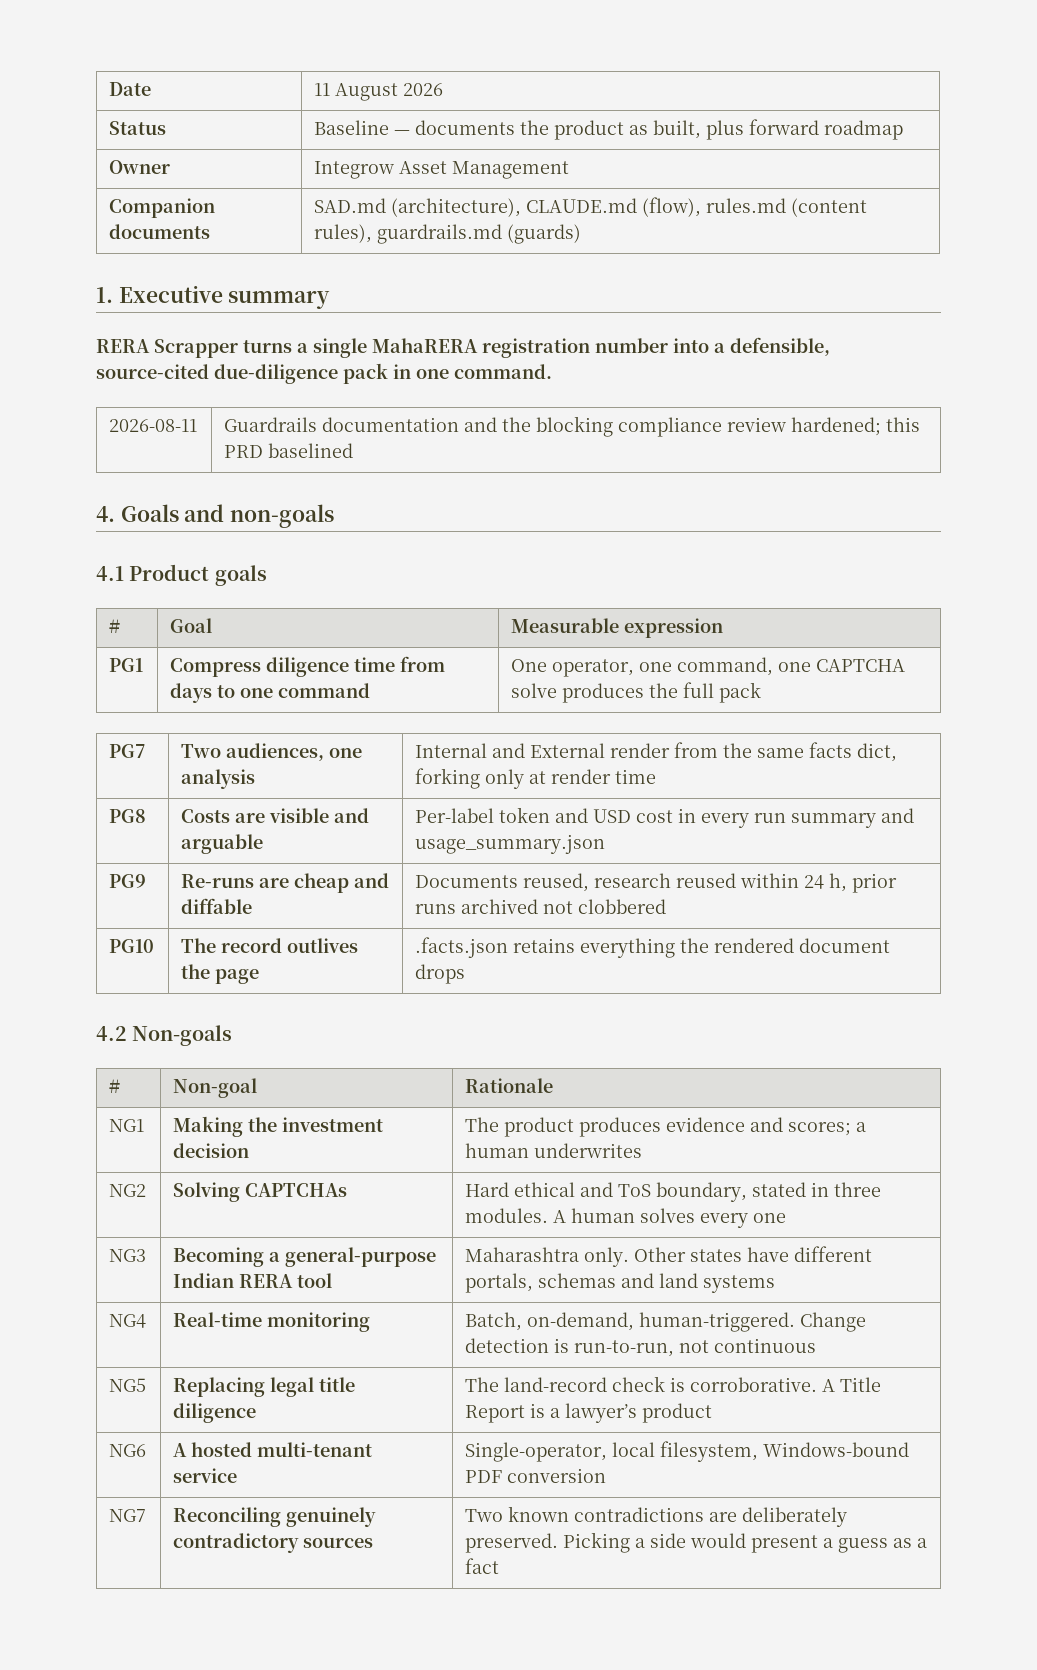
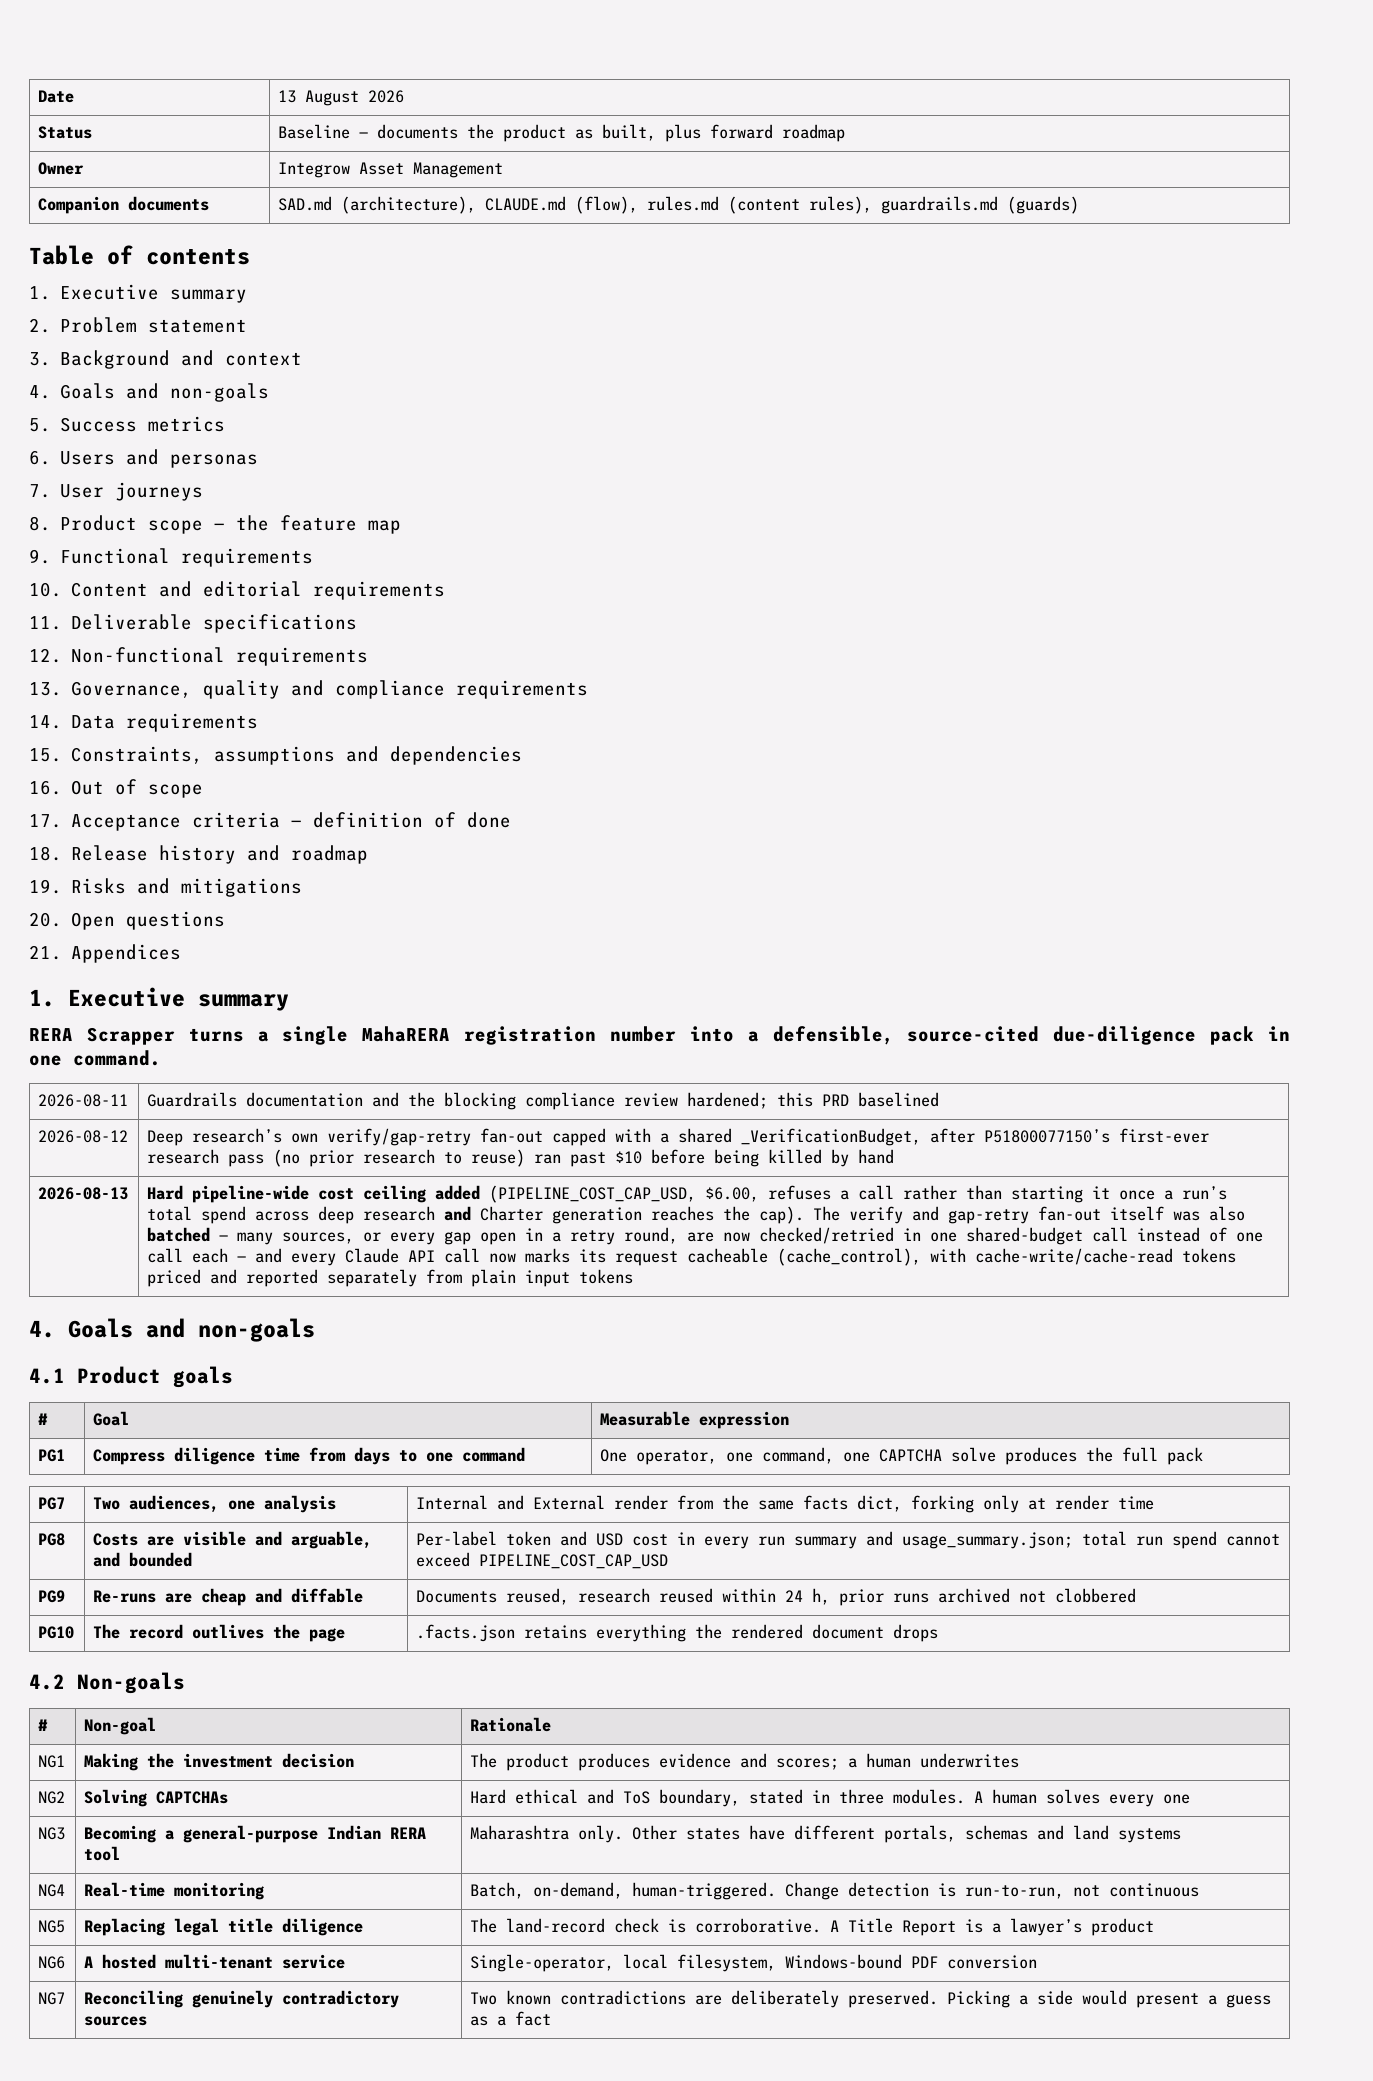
- Date | 11 August 2026
+ Date | 13 August 2026
+ Table of contents
+ 1. Executive summary
+ 2. Problem statement
+ 3. Background and context
+ 4. Goals and non-goals
+ 5. Success metrics
+ 6. Users and personas
+ 7. User journeys
+ 8. Product scope — the feature map
+ 9. Functional requirements
+ 10. Content and editorial requirements
+ 11. Deliverable specifications
+ 12. Non-functional requirements
+ 13. Governance, quality and compliance requirements
+ 14. Data requirements
+ 15. Constraints, assumptions and dependencies
+ 16. Out of scope
+ 17. Acceptance criteria — definition of done
+ 18. Release history and roadmap
+ 19. Risks and mitigations
+ 20. Open questions
+ 21. Appendices
+ 2026-08-12 | Deep research’s own verify/gap-retry fan-out capped with a shared _VerificationBudget, after P51800077150’s first-ever research pass (no prior research to reuse) ran past $10 before being killed by hand
+ 2026-08-13 | Hard pipeline-wide cost ceiling added (PIPELINE_COST_CAP_USD, $6.00, refuses a call rather than starting it once a run’s total spend across deep research and Charter generation reaches the cap). The verify and gap-retry fan-out itself was also batched — many sources, or every gap open in a retry round, are now checked/retried in one shared-budget call instead of one call each — and every Claude API call now marks its request cacheable (cache_control), with cache-write/cache-read tokens priced and reported separately from plain input tokens
- PG8 | Costs are visible and arguable | Per-label token and USD cost in every run summary and usage_summary.json
+ PG8 | Costs are visible and arguable, and bounded | Per-label token and USD cost in every run summary and usage_summary.json; total run spend cannot exceed PIPELINE_COST_CAP_USD

